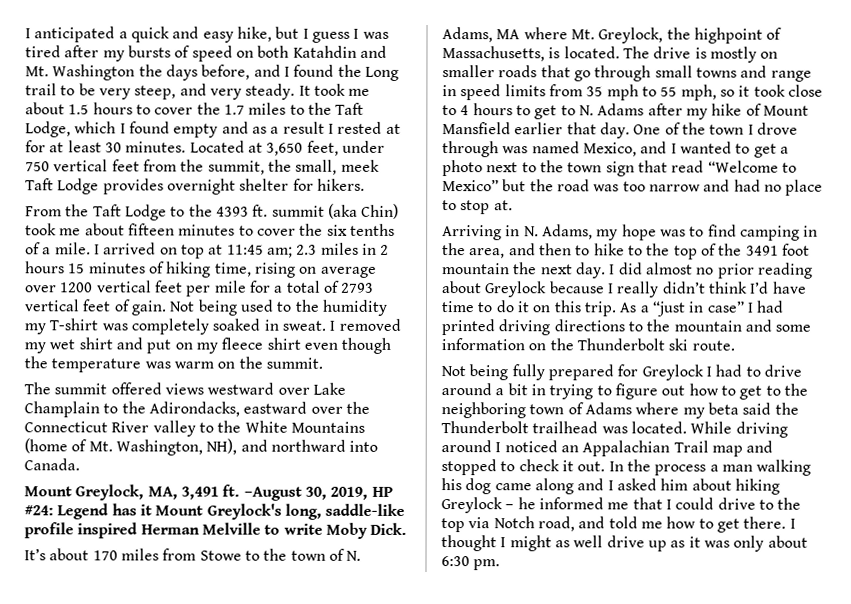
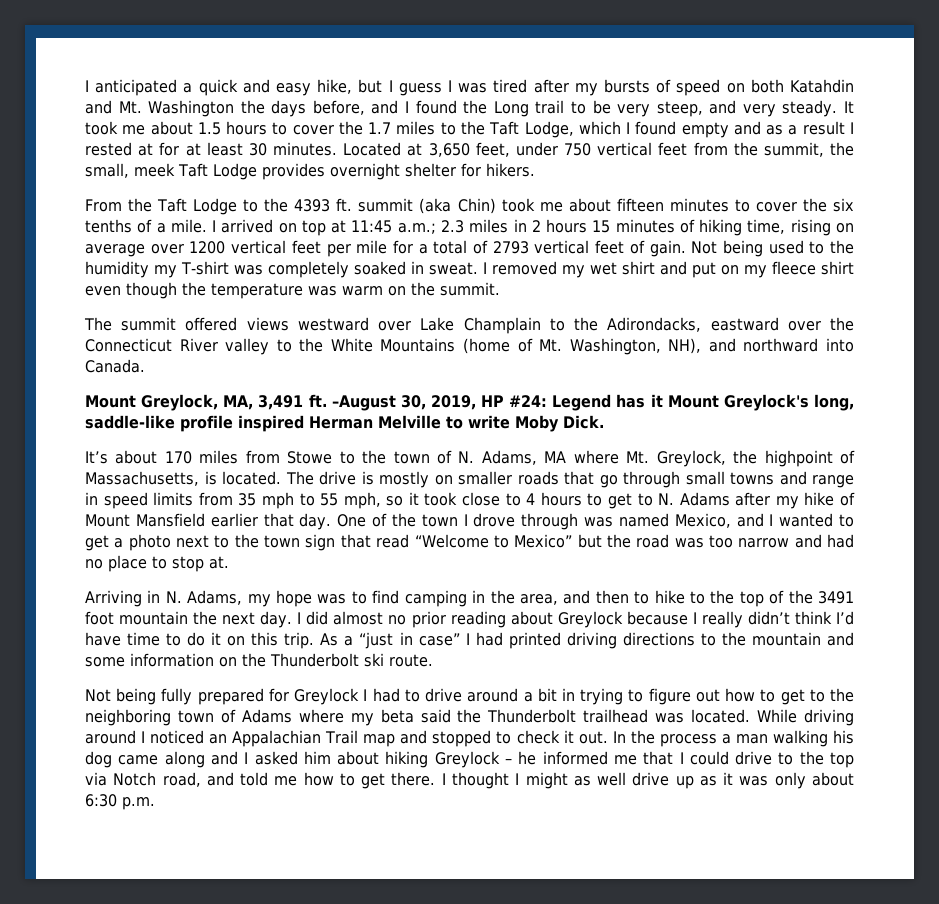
- I arrived on top at 11:45 am; 2.3 miles in 2 hours 15 minutes of hiking time, rising on average over 1200 vertical feet per mile for a total of 2793 vertical feet of gain.
+ I arrived on top at 11:45 a.m.; 2.3 miles in 2 hours 15 minutes of hiking time, rising on average over 1200 vertical feet per mile for a total of 2793 vertical feet of gain.
- I thought I might as well drive up as it was only about 6:30 pm.
+ I thought I might as well drive up as it was only about 6:30 p.m.

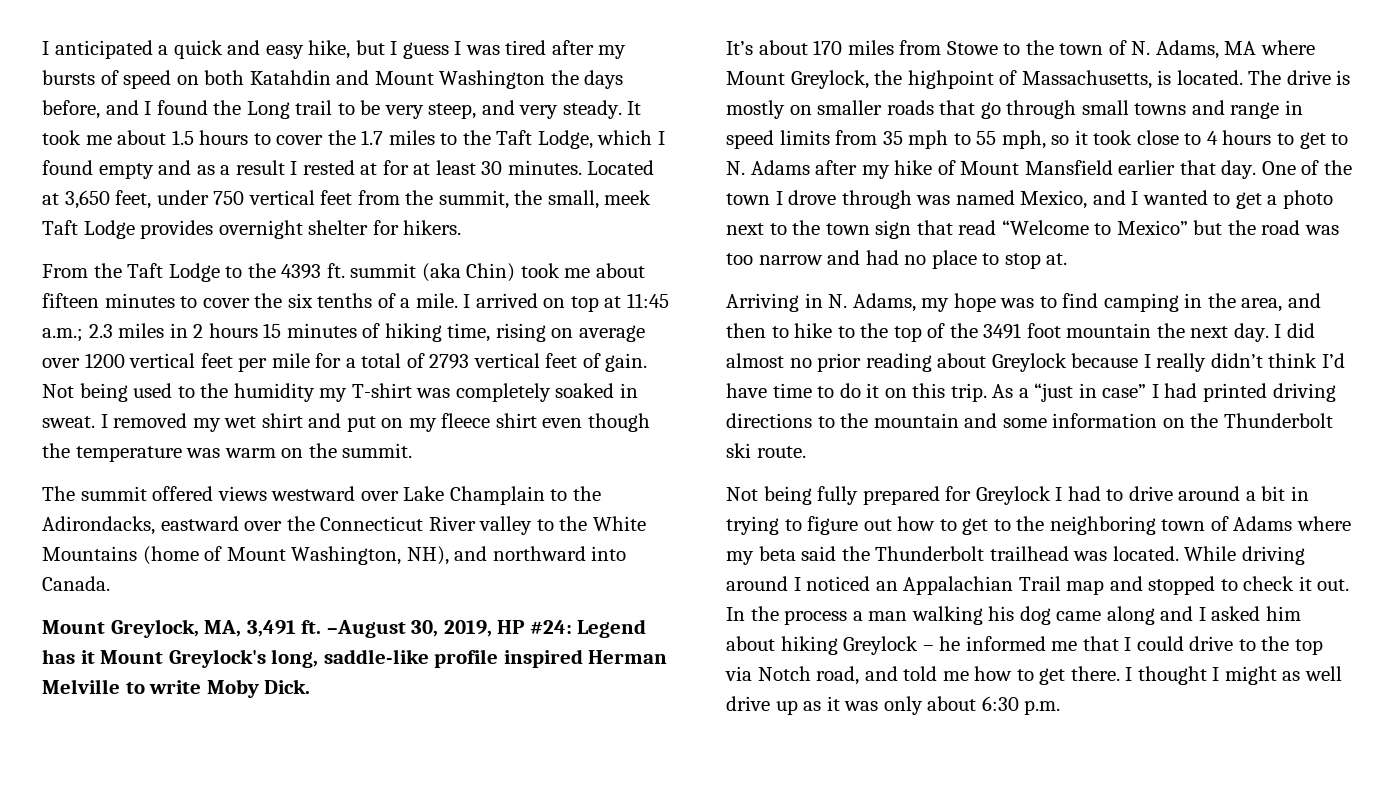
- I anticipated a quick and easy hike, but I guess I was tired after my bursts of speed on both Katahdin and Mt. Washington the days before, and I found the Long trail to be very steep, and very steady.
+ I anticipated a quick and easy hike, but I guess I was tired after my bursts of speed on both Katahdin and Mount Washington the days before, and I found the Long trail to be very steep, and very steady.
- The summit offered views westward over Lake Champlain to the Adirondacks, eastward over the Connecticut River valley to the White Mountains (home of Mt. Washington, NH), and northward into Canada.
+ The summit offered views westward over Lake Champlain to the Adirondacks, eastward over the Connecticut River valley to the White Mountains (home of Mount Washington, NH), and northward into Canada.
- It’s about 170 miles from Stowe to the town of N. Adams, MA where Mt. Greylock, the highpoint of Massachusetts, is located.
+ It’s about 170 miles from Stowe to the town of N. Adams, MA where Mount Greylock, the highpoint of Massachusetts, is located.

